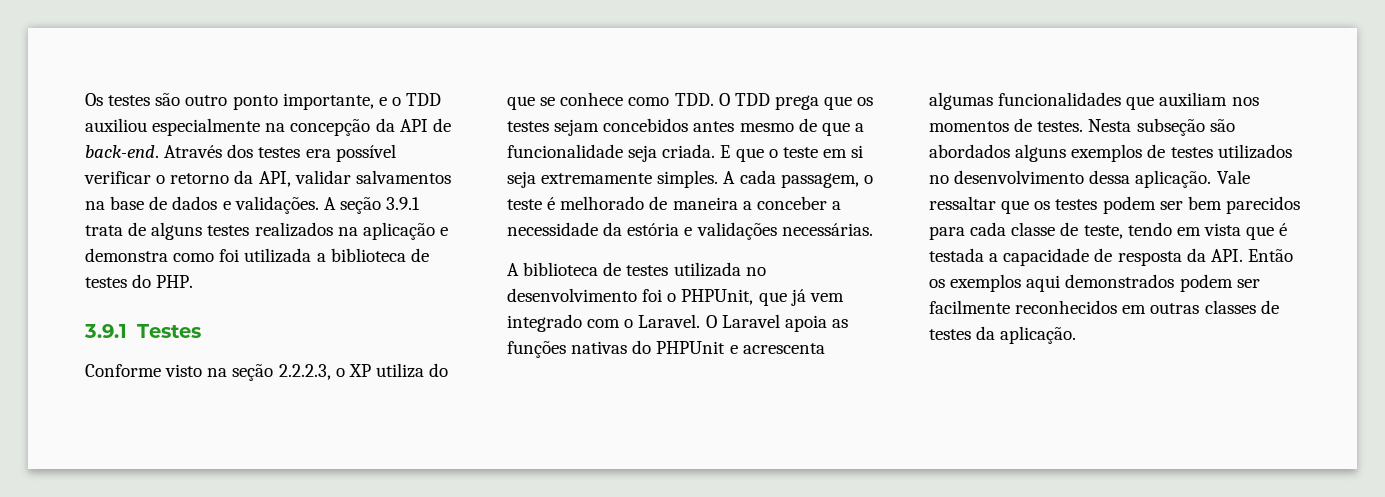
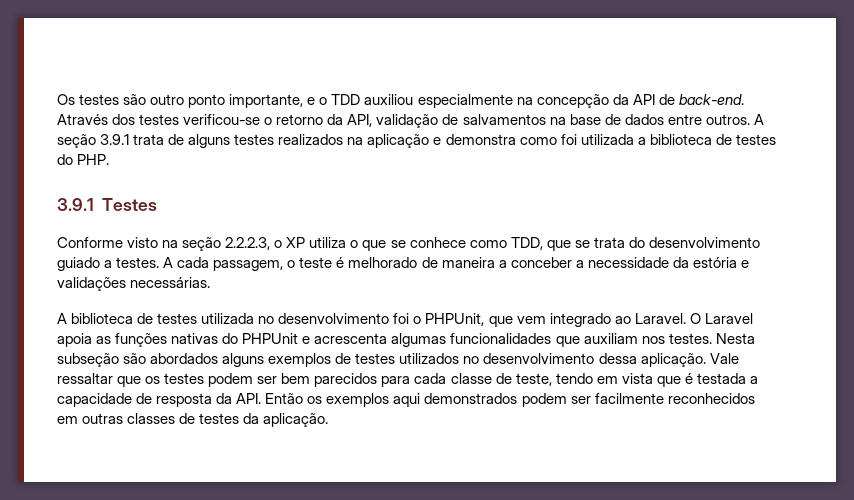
- Através dos testes era possível verificar o retorno da API, validar salvamentos na base de dados e validações.
+ Através dos testes verificou-se o retorno da API, validação de salvamentos na base de dados entre outros.
- Conforme visto na seção 2.2.2.3, o XP utiliza do que se conhece como TDD. O TDD prega que os testes sejam concebidos antes mesmo de que a funcionalidade seja criada. E que o teste em si seja extremamente simples.
+ Conforme visto na seção 2.2.2.3, o XP utiliza o que se conhece como TDD, que se trata do desenvolvimento guiado a testes.
- A biblioteca de testes utilizada no desenvolvimento foi o PHPUnit, que já vem integrado com o Laravel.
+ A biblioteca de testes utilizada no desenvolvimento foi o PHPUnit, que vem integrado ao Laravel.
- O Laravel apoia as funções nativas do PHPUnit e acrescenta algumas funcionalidades que auxiliam nos momentos de testes.
+ O Laravel apoia as funções nativas do PHPUnit e acrescenta algumas funcionalidades que auxiliam nos testes.

